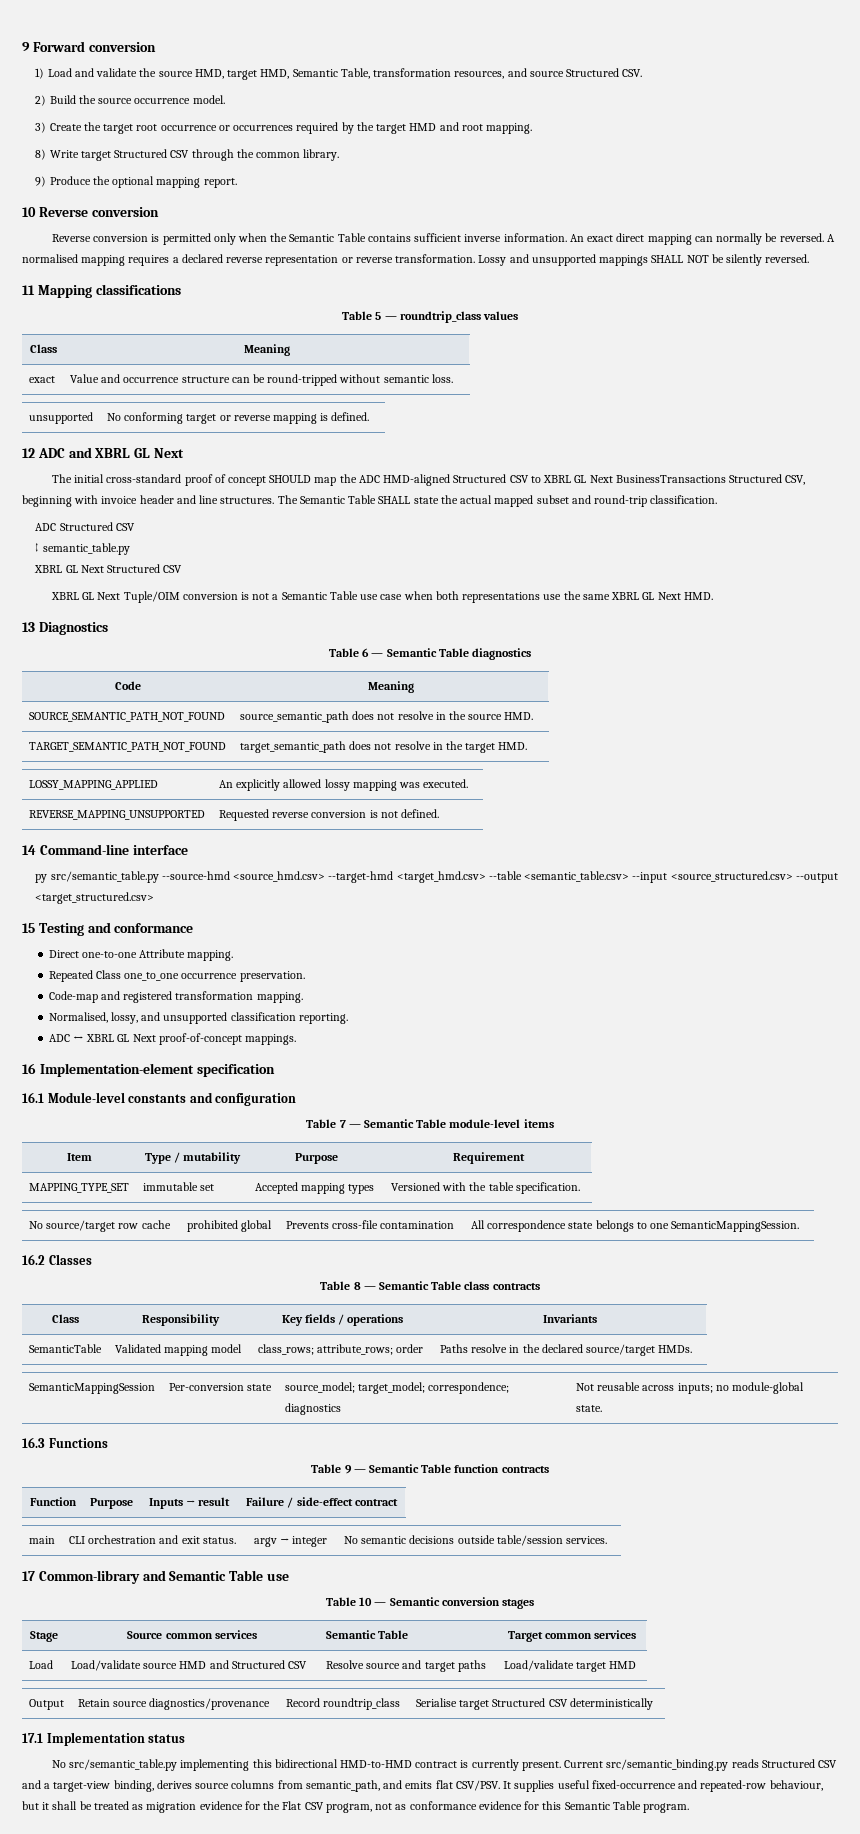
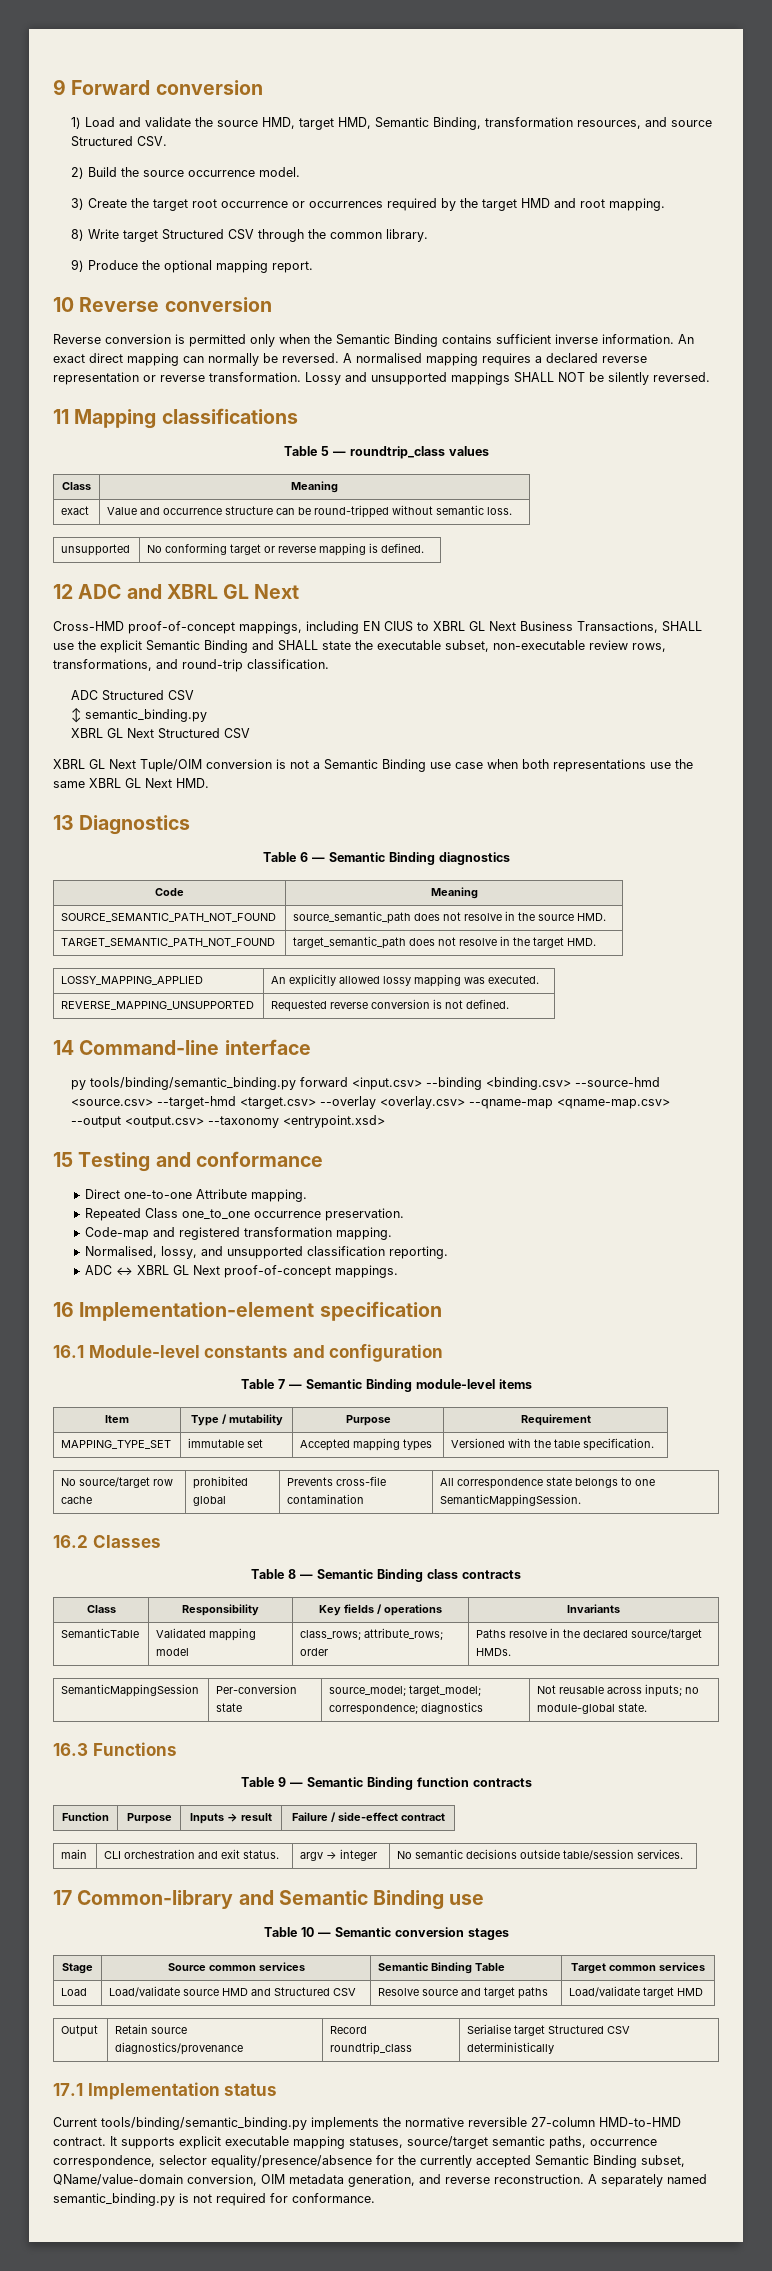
- 1) Load and validate the source HMD, target HMD, Semantic Table, transformation resources, and source Structured CSV.
+ 1) Load and validate the source HMD, target HMD, Semantic Binding, transformation resources, and source Structured CSV.
- Reverse conversion is permitted only when the Semantic Table contains sufficient inverse information.
+ Reverse conversion is permitted only when the Semantic Binding contains sufficient inverse information.
- The initial cross-standard proof of concept SHOULD map the ADC HMD-aligned Structured CSV to XBRL GL Next BusinessTransactions Structured CSV, beginning with invoice header and line structures. The Semantic Table SHALL state the actual mapped subset and round-trip classification.
+ Cross-HMD proof-of-concept mappings, including EN CIUS to XBRL GL Next Business Transactions, SHALL use the explicit Semantic Binding and SHALL state the executable subset, non-executable review rows, transformations, and round-trip classification.
- ↕ semantic_table.py
+ ↕ semantic_binding.py
- XBRL GL Next Tuple/OIM conversion is not a Semantic Table use case when both representations use the same XBRL GL Next HMD.
+ XBRL GL Next Tuple/OIM conversion is not a Semantic Binding use case when both representations use the same XBRL GL Next HMD.
- Table 6 — Semantic Table diagnostics
+ Table 6 — Semantic Binding diagnostics
- py src/semantic_table.py --source-hmd <source_hmd.csv> --target-hmd <target_hmd.csv> --table <semantic_table.csv> --input <source_structured.csv> --output <target_structured.csv>
+ py tools/binding/semantic_binding.py forward <input.csv> --binding <binding.csv> --source-hmd <source.csv> --target-hmd <target.csv> --overlay <overlay.csv> --qname-map <qname-map.csv> --output <output.csv> --taxonomy <entrypoint.xsd>
- Table 7 — Semantic Table module-level items
+ Table 7 — Semantic Binding module-level items
- Table 8 — Semantic Table class contracts
+ Table 8 — Semantic Binding class contracts
- Table 9 — Semantic Table function contracts
+ Table 9 — Semantic Binding function contracts
- 17 Common-library and Semantic Table use
+ 17 Common-library and Semantic Binding use
- Stage | Source common services | Semantic Table | Target common services
+ Stage | Source common services | Semantic Binding Table | Target common services
- No src/semantic_table.py implementing this bidirectional HMD-to-HMD contract is currently present. Current src/semantic_binding.py reads Structured CSV and a target-view binding, derives source columns from semantic_path, and emits flat CSV/PSV. It supplies useful fixed-occurrence and repeated-row behaviour, but it shall be treated as migration evidence for the Flat CSV program, not as conformance evidence for this Semantic Table program.
+ Current tools/binding/semantic_binding.py implements the normative reversible 27-column HMD-to-HMD contract. It supports explicit executable mapping statuses, source/target semantic paths, occurrence correspondence, selector equality/presence/absence for the currently accepted Semantic Binding subset, QName/value-domain conversion, OIM metadata generation, and reverse reconstruction. A separately named semantic_binding.py is not required for conformance.

